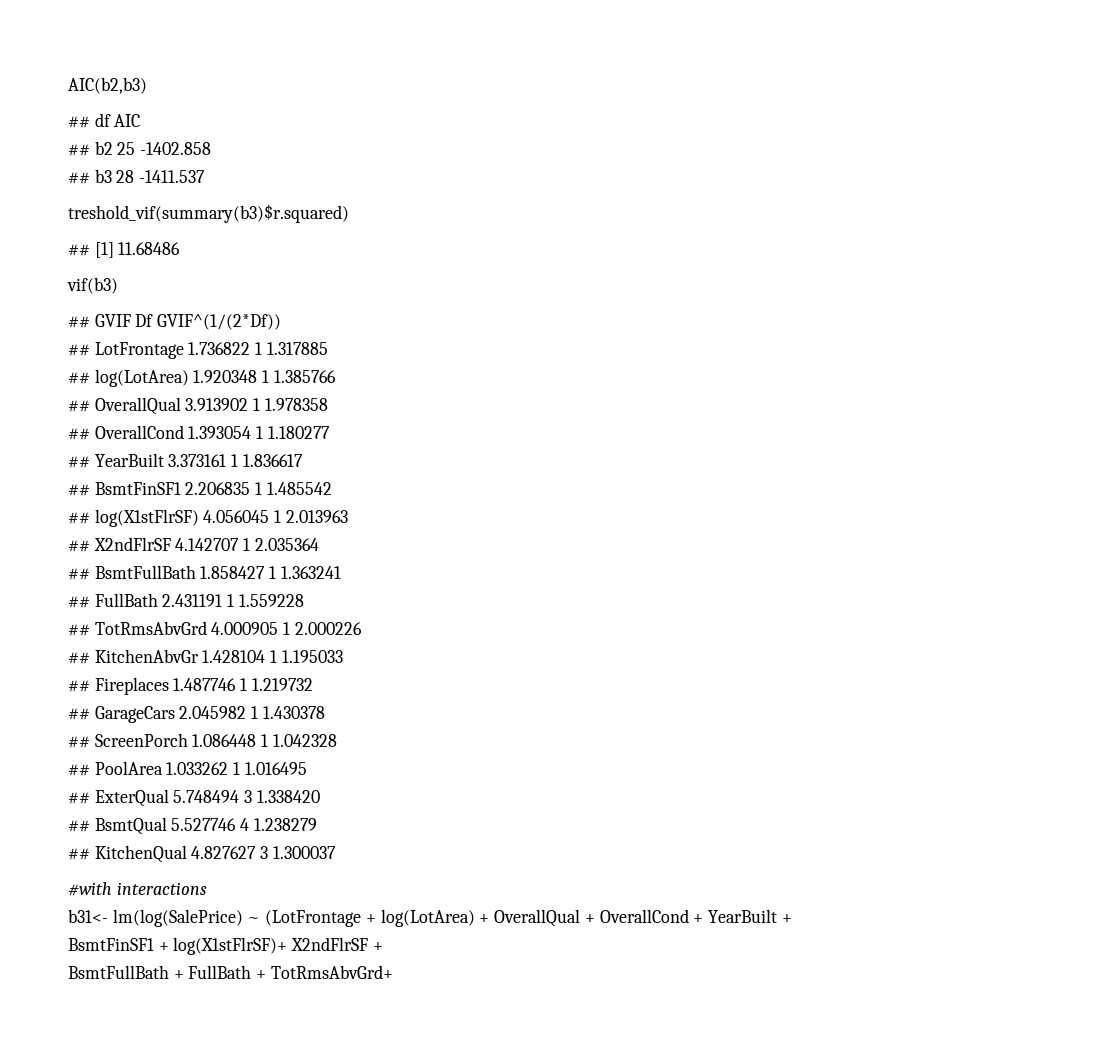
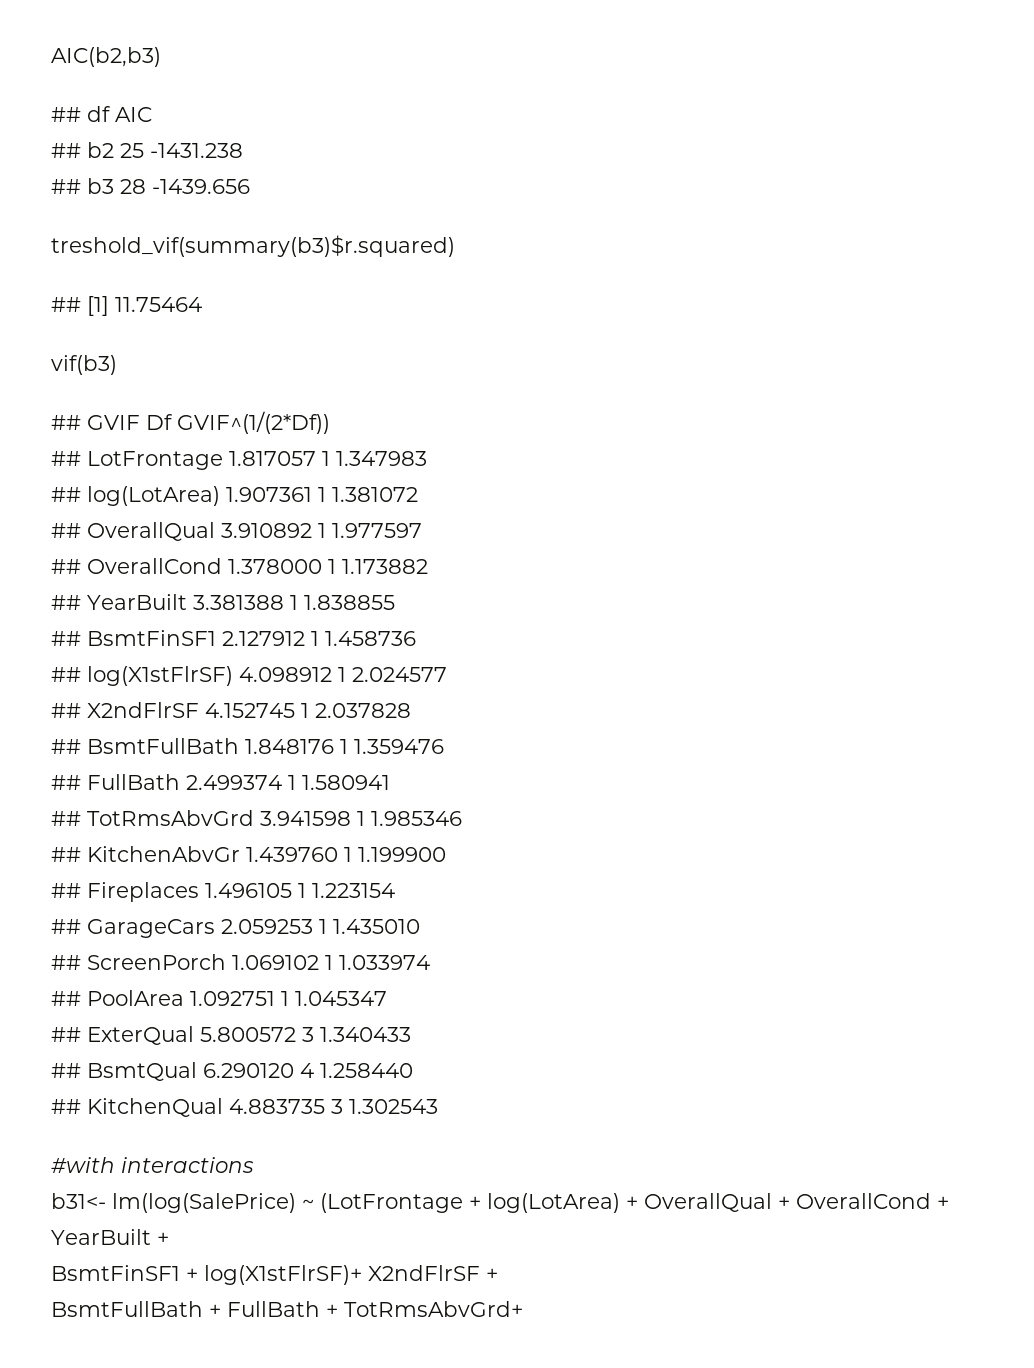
- ## b2 25 -1402.858
+ ## b2 25 -1431.238
- ## b3 28 -1411.537
+ ## b3 28 -1439.656
- ## [1] 11.68486
+ ## [1] 11.75464
- ## LotFrontage 1.736822 1 1.317885
+ ## LotFrontage 1.817057 1 1.347983
- ## log(LotArea) 1.920348 1 1.385766
+ ## log(LotArea) 1.907361 1 1.381072
- ## OverallQual 3.913902 1 1.978358
+ ## OverallQual 3.910892 1 1.977597
- ## OverallCond 1.393054 1 1.180277
+ ## OverallCond 1.378000 1 1.173882
- ## YearBuilt 3.373161 1 1.836617
+ ## YearBuilt 3.381388 1 1.838855
- ## BsmtFinSF1 2.206835 1 1.485542
+ ## BsmtFinSF1 2.127912 1 1.458736
- ## log(X1stFlrSF) 4.056045 1 2.013963
+ ## log(X1stFlrSF) 4.098912 1 2.024577
- ## X2ndFlrSF 4.142707 1 2.035364
+ ## X2ndFlrSF 4.152745 1 2.037828
- ## BsmtFullBath 1.858427 1 1.363241
+ ## BsmtFullBath 1.848176 1 1.359476
- ## FullBath 2.431191 1 1.559228
+ ## FullBath 2.499374 1 1.580941
- ## TotRmsAbvGrd 4.000905 1 2.000226
+ ## TotRmsAbvGrd 3.941598 1 1.985346
- ## KitchenAbvGr 1.428104 1 1.195033
+ ## KitchenAbvGr 1.439760 1 1.199900
- ## Fireplaces 1.487746 1 1.219732
+ ## Fireplaces 1.496105 1 1.223154
- ## GarageCars 2.045982 1 1.430378
+ ## GarageCars 2.059253 1 1.435010
- ## ScreenPorch 1.086448 1 1.042328
+ ## ScreenPorch 1.069102 1 1.033974
- ## PoolArea 1.033262 1 1.016495
+ ## PoolArea 1.092751 1 1.045347
- ## ExterQual 5.748494 3 1.338420
+ ## ExterQual 5.800572 3 1.340433
- ## BsmtQual 5.527746 4 1.238279
+ ## BsmtQual 6.290120 4 1.258440
- ## KitchenQual 4.827627 3 1.300037
+ ## KitchenQual 4.883735 3 1.302543

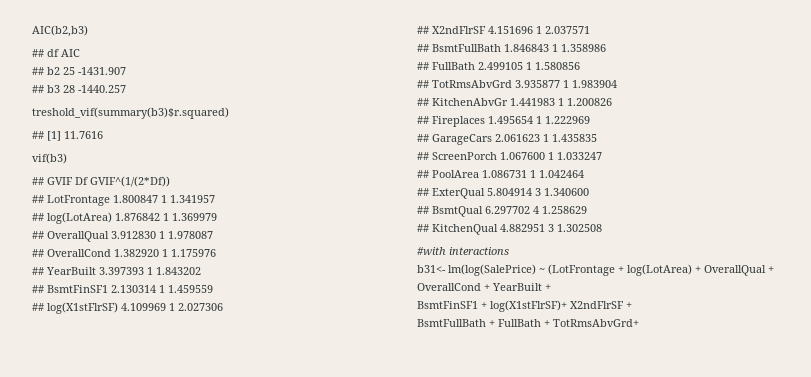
- ## b2 25 -1431.238
+ ## b2 25 -1431.907
- ## b3 28 -1439.656
+ ## b3 28 -1440.257
- ## [1] 11.75464
+ ## [1] 11.7616
- ## LotFrontage 1.817057 1 1.347983
+ ## LotFrontage 1.800847 1 1.341957
- ## log(LotArea) 1.907361 1 1.381072
+ ## log(LotArea) 1.876842 1 1.369979
- ## OverallQual 3.910892 1 1.977597
+ ## OverallQual 3.912830 1 1.978087
- ## OverallCond 1.378000 1 1.173882
+ ## OverallCond 1.382920 1 1.175976
- ## YearBuilt 3.381388 1 1.838855
+ ## YearBuilt 3.397393 1 1.843202
- ## BsmtFinSF1 2.127912 1 1.458736
+ ## BsmtFinSF1 2.130314 1 1.459559
- ## log(X1stFlrSF) 4.098912 1 2.024577
+ ## log(X1stFlrSF) 4.109969 1 2.027306
- ## X2ndFlrSF 4.152745 1 2.037828
+ ## X2ndFlrSF 4.151696 1 2.037571
- ## BsmtFullBath 1.848176 1 1.359476
+ ## BsmtFullBath 1.846843 1 1.358986
- ## FullBath 2.499374 1 1.580941
+ ## FullBath 2.499105 1 1.580856
- ## TotRmsAbvGrd 3.941598 1 1.985346
+ ## TotRmsAbvGrd 3.935877 1 1.983904
- ## KitchenAbvGr 1.439760 1 1.199900
+ ## KitchenAbvGr 1.441983 1 1.200826
- ## Fireplaces 1.496105 1 1.223154
+ ## Fireplaces 1.495654 1 1.222969
- ## GarageCars 2.059253 1 1.435010
+ ## GarageCars 2.061623 1 1.435835
- ## ScreenPorch 1.069102 1 1.033974
+ ## ScreenPorch 1.067600 1 1.033247
- ## PoolArea 1.092751 1 1.045347
+ ## PoolArea 1.086731 1 1.042464
- ## ExterQual 5.800572 3 1.340433
+ ## ExterQual 5.804914 3 1.340600
- ## BsmtQual 6.290120 4 1.258440
+ ## BsmtQual 6.297702 4 1.258629
- ## KitchenQual 4.883735 3 1.302543
+ ## KitchenQual 4.882951 3 1.302508

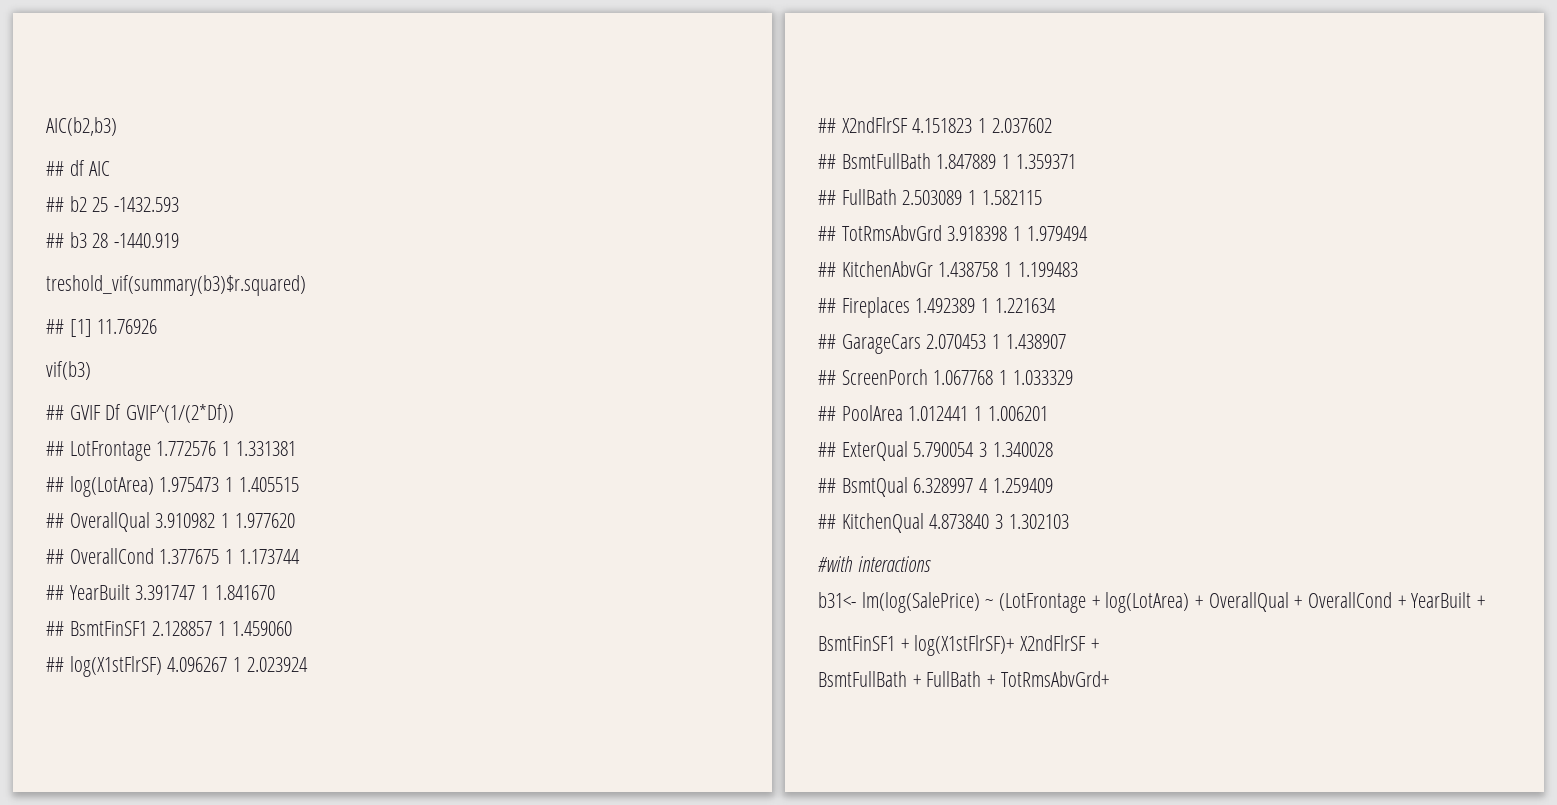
- ## b2 25 -1431.907
+ ## b2 25 -1432.593
- ## b3 28 -1440.257
+ ## b3 28 -1440.919
- ## [1] 11.7616
+ ## [1] 11.76926
- ## LotFrontage 1.800847 1 1.341957
+ ## LotFrontage 1.772576 1 1.331381
- ## log(LotArea) 1.876842 1 1.369979
+ ## log(LotArea) 1.975473 1 1.405515
- ## OverallQual 3.912830 1 1.978087
+ ## OverallQual 3.910982 1 1.977620
- ## OverallCond 1.382920 1 1.175976
+ ## OverallCond 1.377675 1 1.173744
- ## YearBuilt 3.397393 1 1.843202
+ ## YearBuilt 3.391747 1 1.841670
- ## BsmtFinSF1 2.130314 1 1.459559
+ ## BsmtFinSF1 2.128857 1 1.459060
- ## log(X1stFlrSF) 4.109969 1 2.027306
+ ## log(X1stFlrSF) 4.096267 1 2.023924
- ## X2ndFlrSF 4.151696 1 2.037571
+ ## X2ndFlrSF 4.151823 1 2.037602
- ## BsmtFullBath 1.846843 1 1.358986
+ ## BsmtFullBath 1.847889 1 1.359371
- ## FullBath 2.499105 1 1.580856
+ ## FullBath 2.503089 1 1.582115
- ## TotRmsAbvGrd 3.935877 1 1.983904
+ ## TotRmsAbvGrd 3.918398 1 1.979494
- ## KitchenAbvGr 1.441983 1 1.200826
+ ## KitchenAbvGr 1.438758 1 1.199483
- ## Fireplaces 1.495654 1 1.222969
+ ## Fireplaces 1.492389 1 1.221634
- ## GarageCars 2.061623 1 1.435835
+ ## GarageCars 2.070453 1 1.438907
- ## ScreenPorch 1.067600 1 1.033247
+ ## ScreenPorch 1.067768 1 1.033329
- ## PoolArea 1.086731 1 1.042464
+ ## PoolArea 1.012441 1 1.006201
- ## ExterQual 5.804914 3 1.340600
+ ## ExterQual 5.790054 3 1.340028
- ## BsmtQual 6.297702 4 1.258629
+ ## BsmtQual 6.328997 4 1.259409
- ## KitchenQual 4.882951 3 1.302508
+ ## KitchenQual 4.873840 3 1.302103

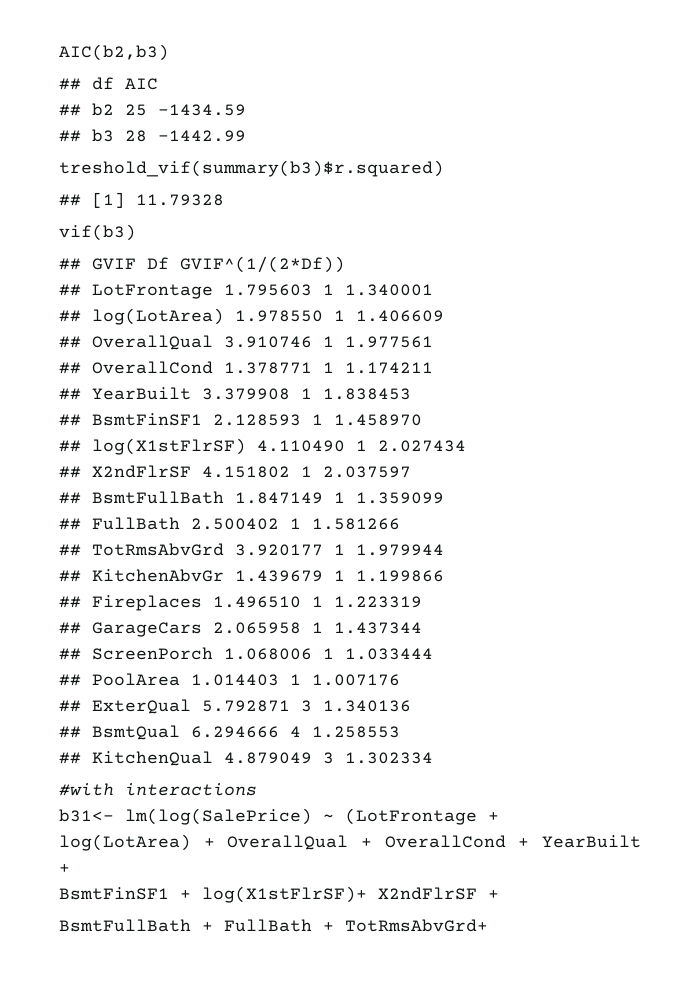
- ## b2 25 -1432.593
+ ## b2 25 -1434.59
- ## b3 28 -1440.919
+ ## b3 28 -1442.99
- ## [1] 11.76926
+ ## [1] 11.79328
- ## LotFrontage 1.772576 1 1.331381
+ ## LotFrontage 1.795603 1 1.340001
- ## log(LotArea) 1.975473 1 1.405515
+ ## log(LotArea) 1.978550 1 1.406609
- ## OverallQual 3.910982 1 1.977620
+ ## OverallQual 3.910746 1 1.977561
- ## OverallCond 1.377675 1 1.173744
+ ## OverallCond 1.378771 1 1.174211
- ## YearBuilt 3.391747 1 1.841670
+ ## YearBuilt 3.379908 1 1.838453
- ## BsmtFinSF1 2.128857 1 1.459060
+ ## BsmtFinSF1 2.128593 1 1.458970
- ## log(X1stFlrSF) 4.096267 1 2.023924
+ ## log(X1stFlrSF) 4.110490 1 2.027434
- ## X2ndFlrSF 4.151823 1 2.037602
+ ## X2ndFlrSF 4.151802 1 2.037597
- ## BsmtFullBath 1.847889 1 1.359371
+ ## BsmtFullBath 1.847149 1 1.359099
- ## FullBath 2.503089 1 1.582115
+ ## FullBath 2.500402 1 1.581266
- ## TotRmsAbvGrd 3.918398 1 1.979494
+ ## TotRmsAbvGrd 3.920177 1 1.979944
- ## KitchenAbvGr 1.438758 1 1.199483
+ ## KitchenAbvGr 1.439679 1 1.199866
- ## Fireplaces 1.492389 1 1.221634
+ ## Fireplaces 1.496510 1 1.223319
- ## GarageCars 2.070453 1 1.438907
+ ## GarageCars 2.065958 1 1.437344
- ## ScreenPorch 1.067768 1 1.033329
+ ## ScreenPorch 1.068006 1 1.033444
- ## PoolArea 1.012441 1 1.006201
+ ## PoolArea 1.014403 1 1.007176
- ## ExterQual 5.790054 3 1.340028
+ ## ExterQual 5.792871 3 1.340136
- ## BsmtQual 6.328997 4 1.259409
+ ## BsmtQual 6.294666 4 1.258553
- ## KitchenQual 4.873840 3 1.302103
+ ## KitchenQual 4.879049 3 1.302334

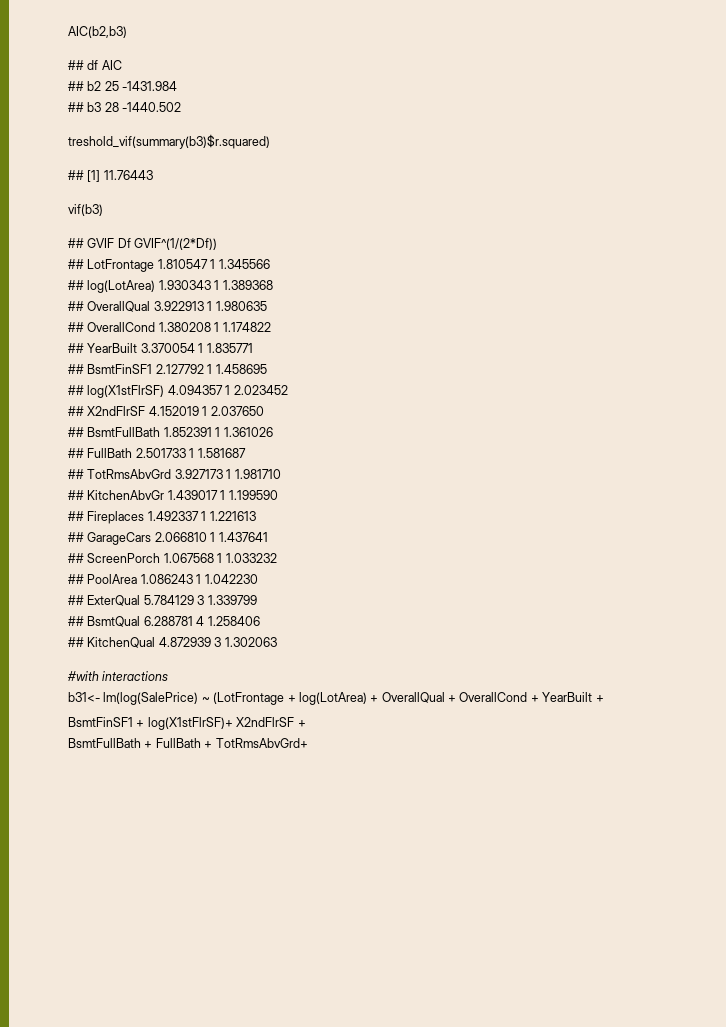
- ## b2 25 -1434.59
+ ## b2 25 -1431.984
- ## b3 28 -1442.99
+ ## b3 28 -1440.502
- ## [1] 11.79328
+ ## [1] 11.76443
- ## LotFrontage 1.795603 1 1.340001
+ ## LotFrontage 1.810547 1 1.345566
- ## log(LotArea) 1.978550 1 1.406609
+ ## log(LotArea) 1.930343 1 1.389368
- ## OverallQual 3.910746 1 1.977561
+ ## OverallQual 3.922913 1 1.980635
- ## OverallCond 1.378771 1 1.174211
+ ## OverallCond 1.380208 1 1.174822
- ## YearBuilt 3.379908 1 1.838453
+ ## YearBuilt 3.370054 1 1.835771
- ## BsmtFinSF1 2.128593 1 1.458970
+ ## BsmtFinSF1 2.127792 1 1.458695
- ## log(X1stFlrSF) 4.110490 1 2.027434
+ ## log(X1stFlrSF) 4.094357 1 2.023452
- ## X2ndFlrSF 4.151802 1 2.037597
+ ## X2ndFlrSF 4.152019 1 2.037650
- ## BsmtFullBath 1.847149 1 1.359099
+ ## BsmtFullBath 1.852391 1 1.361026
- ## FullBath 2.500402 1 1.581266
+ ## FullBath 2.501733 1 1.581687
- ## TotRmsAbvGrd 3.920177 1 1.979944
+ ## TotRmsAbvGrd 3.927173 1 1.981710
- ## KitchenAbvGr 1.439679 1 1.199866
+ ## KitchenAbvGr 1.439017 1 1.199590
- ## Fireplaces 1.496510 1 1.223319
+ ## Fireplaces 1.492337 1 1.221613
- ## GarageCars 2.065958 1 1.437344
+ ## GarageCars 2.066810 1 1.437641
- ## ScreenPorch 1.068006 1 1.033444
+ ## ScreenPorch 1.067568 1 1.033232
- ## PoolArea 1.014403 1 1.007176
+ ## PoolArea 1.086243 1 1.042230
- ## ExterQual 5.792871 3 1.340136
+ ## ExterQual 5.784129 3 1.339799
- ## BsmtQual 6.294666 4 1.258553
+ ## BsmtQual 6.288781 4 1.258406
- ## KitchenQual 4.879049 3 1.302334
+ ## KitchenQual 4.872939 3 1.302063

